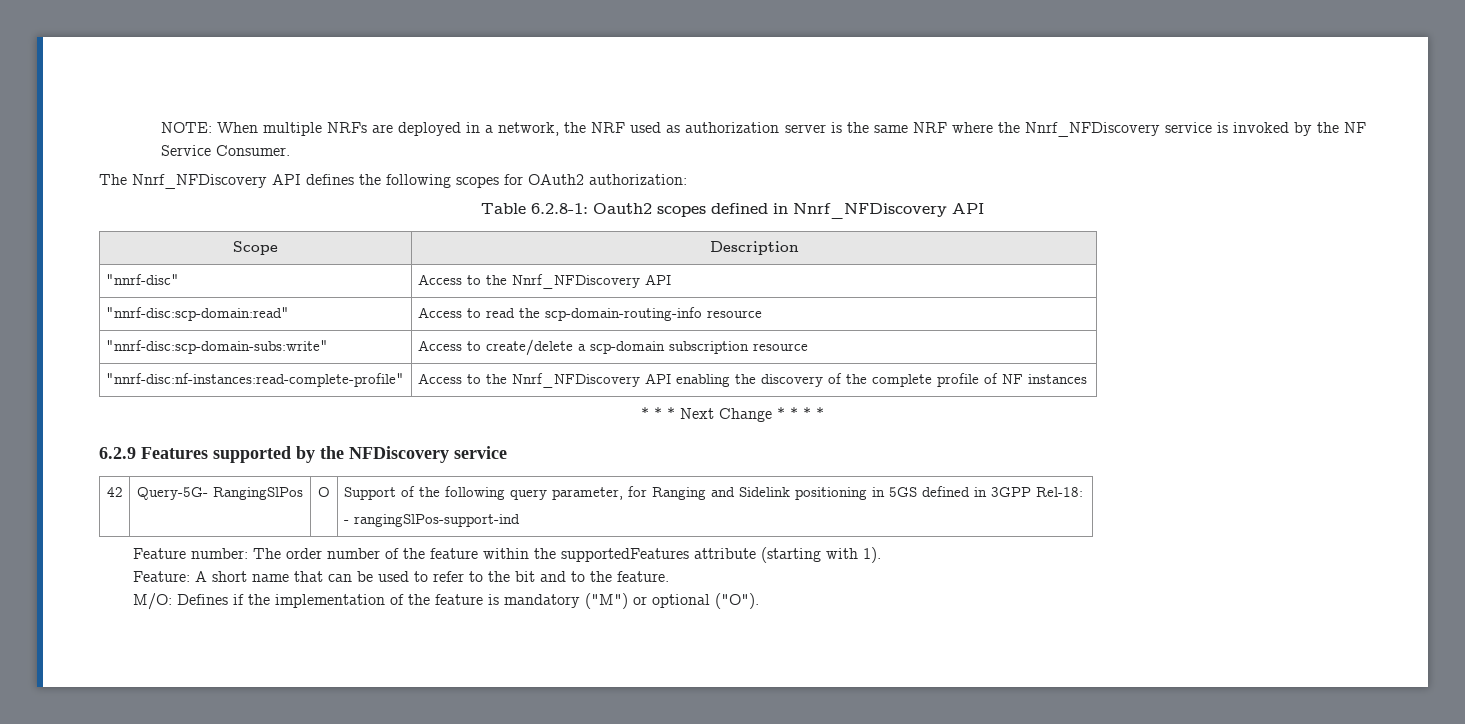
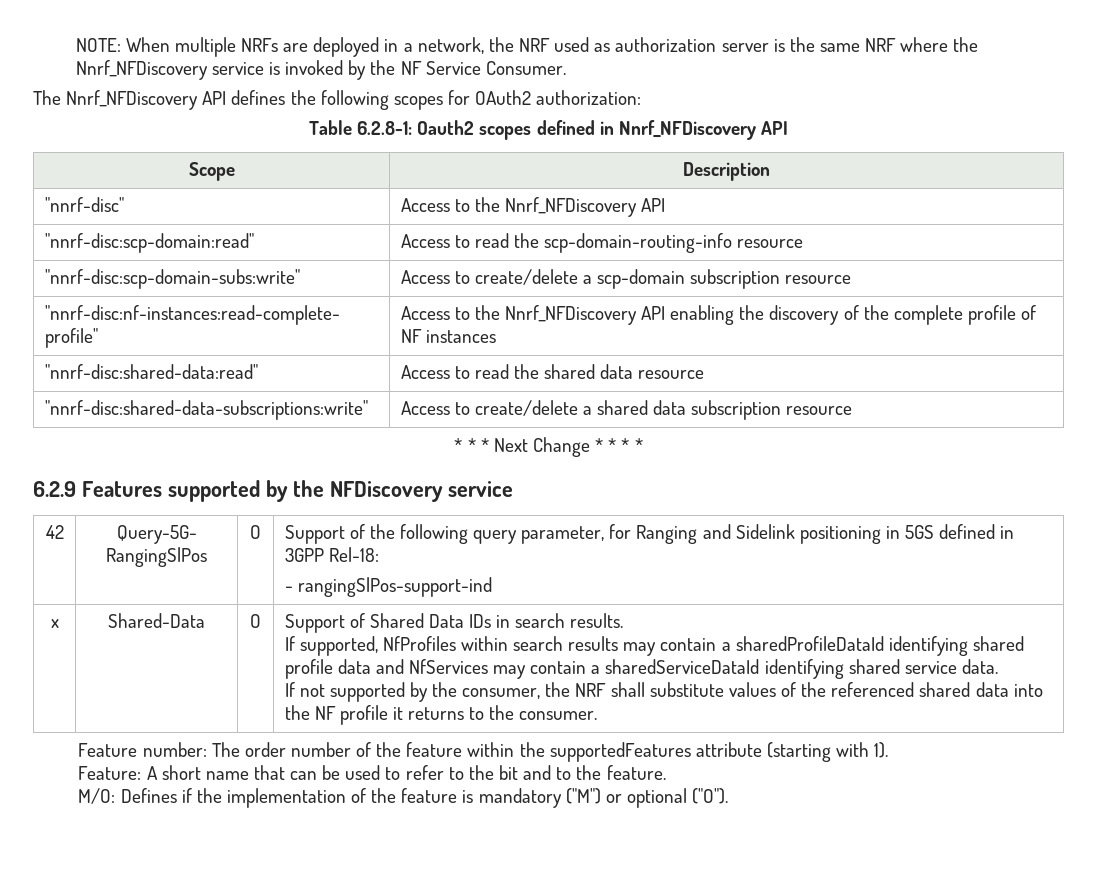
+ "nnrf-disc:shared-data:read" | Access to read the shared data resource
+ "nnrf-disc:shared-data-subscriptions:write" | Access to create/delete a shared data subscription resource
+ x | Shared-Data | O | Support of Shared Data IDs in search results.
+ If supported, NfProfiles within search results may contain a sharedProfileDataId identifying shared profile data and NfServices may contain a sharedServiceDataId identifying shared service data.
+ If not supported by the consumer, the NRF shall substitute values of the referenced shared data into the NF profile it returns to the consumer.

